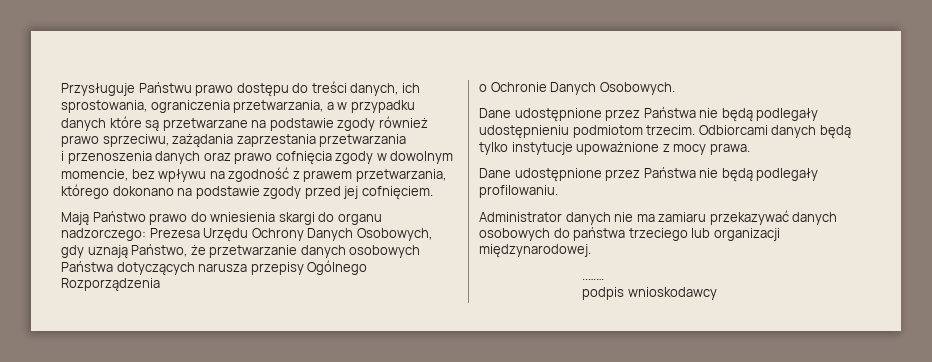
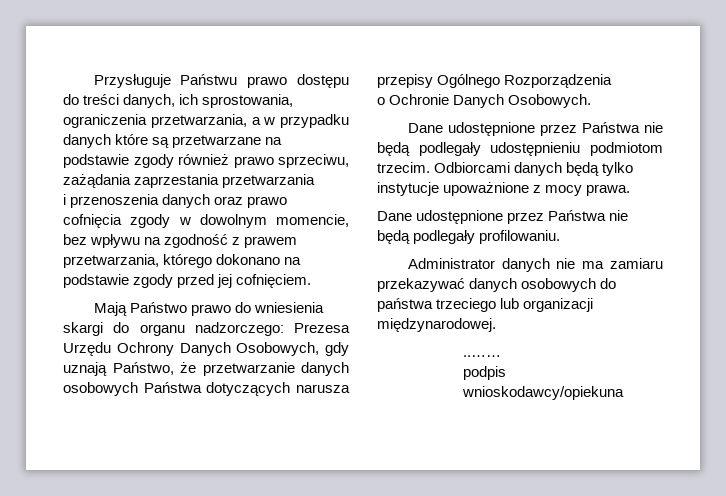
- podpis wnioskodawcy
+ podpis wnioskodawcy/opiekuna

